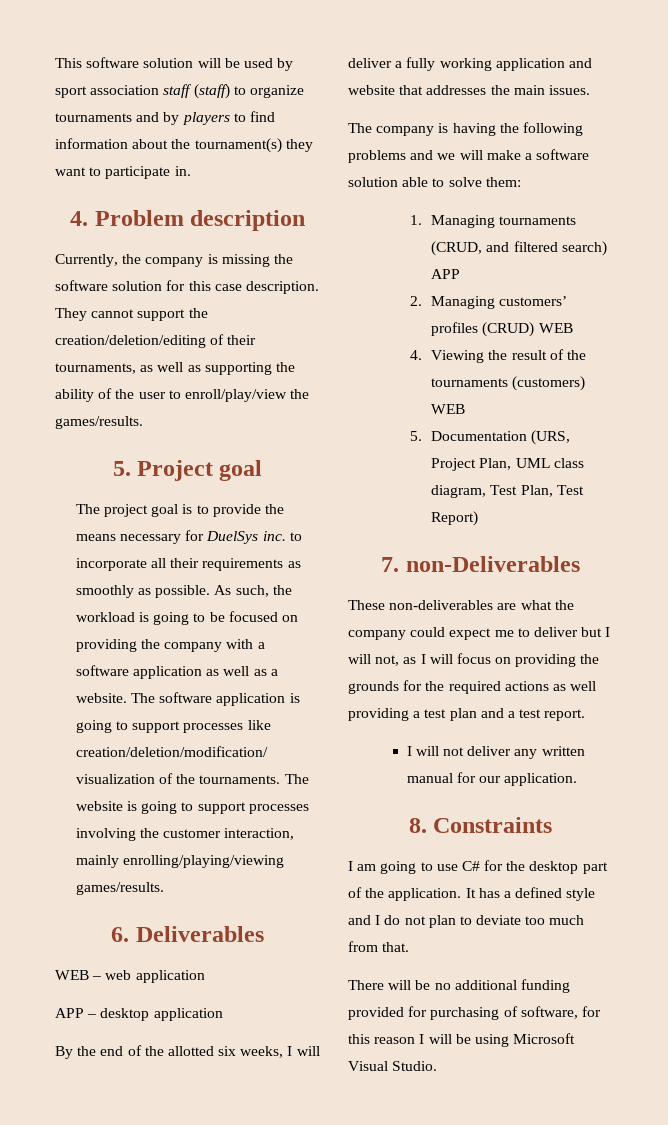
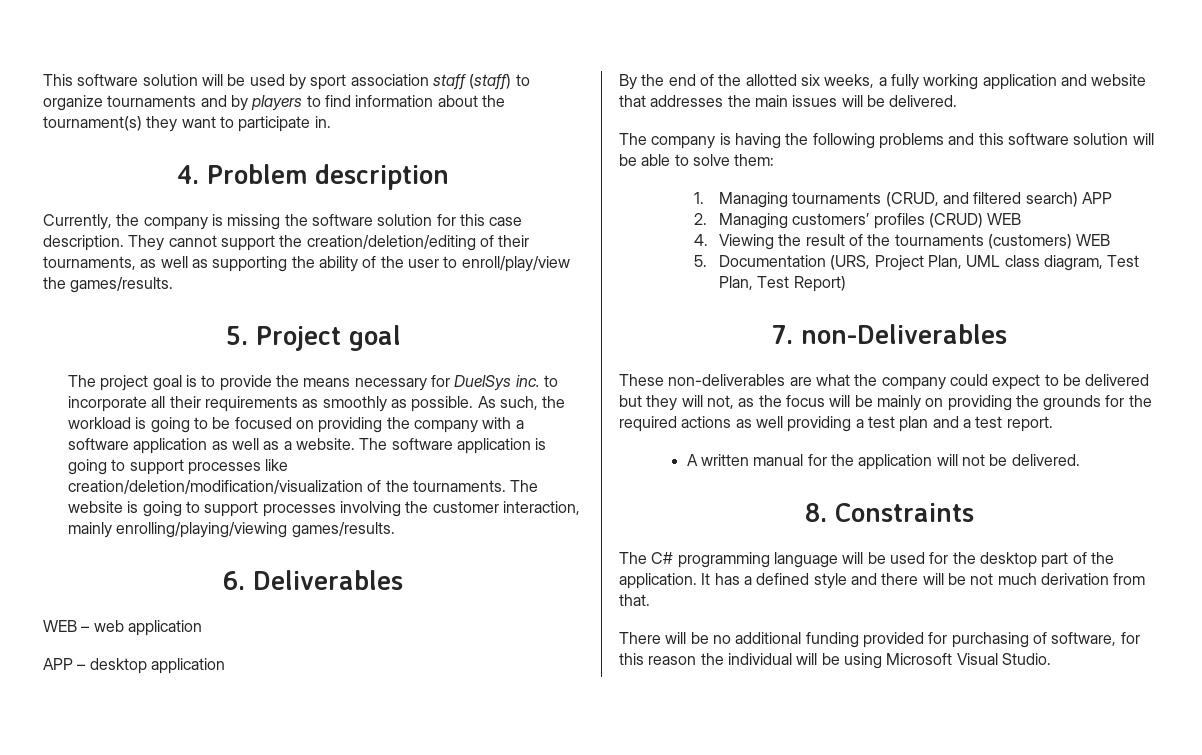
- By the end of the allotted six weeks, I will deliver a fully working application and website that addresses the main issues.
+ By the end of the allotted six weeks, a fully working application and website that addresses the main issues will be delivered.
- The company is having the following problems and we will make a software solution able to solve them:
+ The company is having the following problems and this software solution will be able to solve them:
- These non-deliverables are what the company could expect me to deliver but I will not, as I will focus on providing the grounds for the required actions as well providing a test plan and a test report.
+ These non-deliverables are what the company could expect to be delivered but they will not, as the focus will be mainly on providing the grounds for the required actions as well providing a test plan and a test report.
- I will not deliver any written manual for our application.
+ A written manual for the application will not be delivered.
  8. Constraints
- I am going to use C# for the desktop part of the application.
+ The C# programming language will be used for the desktop part of the application.
- It has a defined style and I do not plan to deviate too much from that.
+ It has a defined style and there will be not much derivation from that.
- There will be no additional funding provided for purchasing of software, for this reason I will be using Microsoft Visual Studio.
+ There will be no additional funding provided for purchasing of software, for this reason the individual will be using Microsoft Visual Studio.

